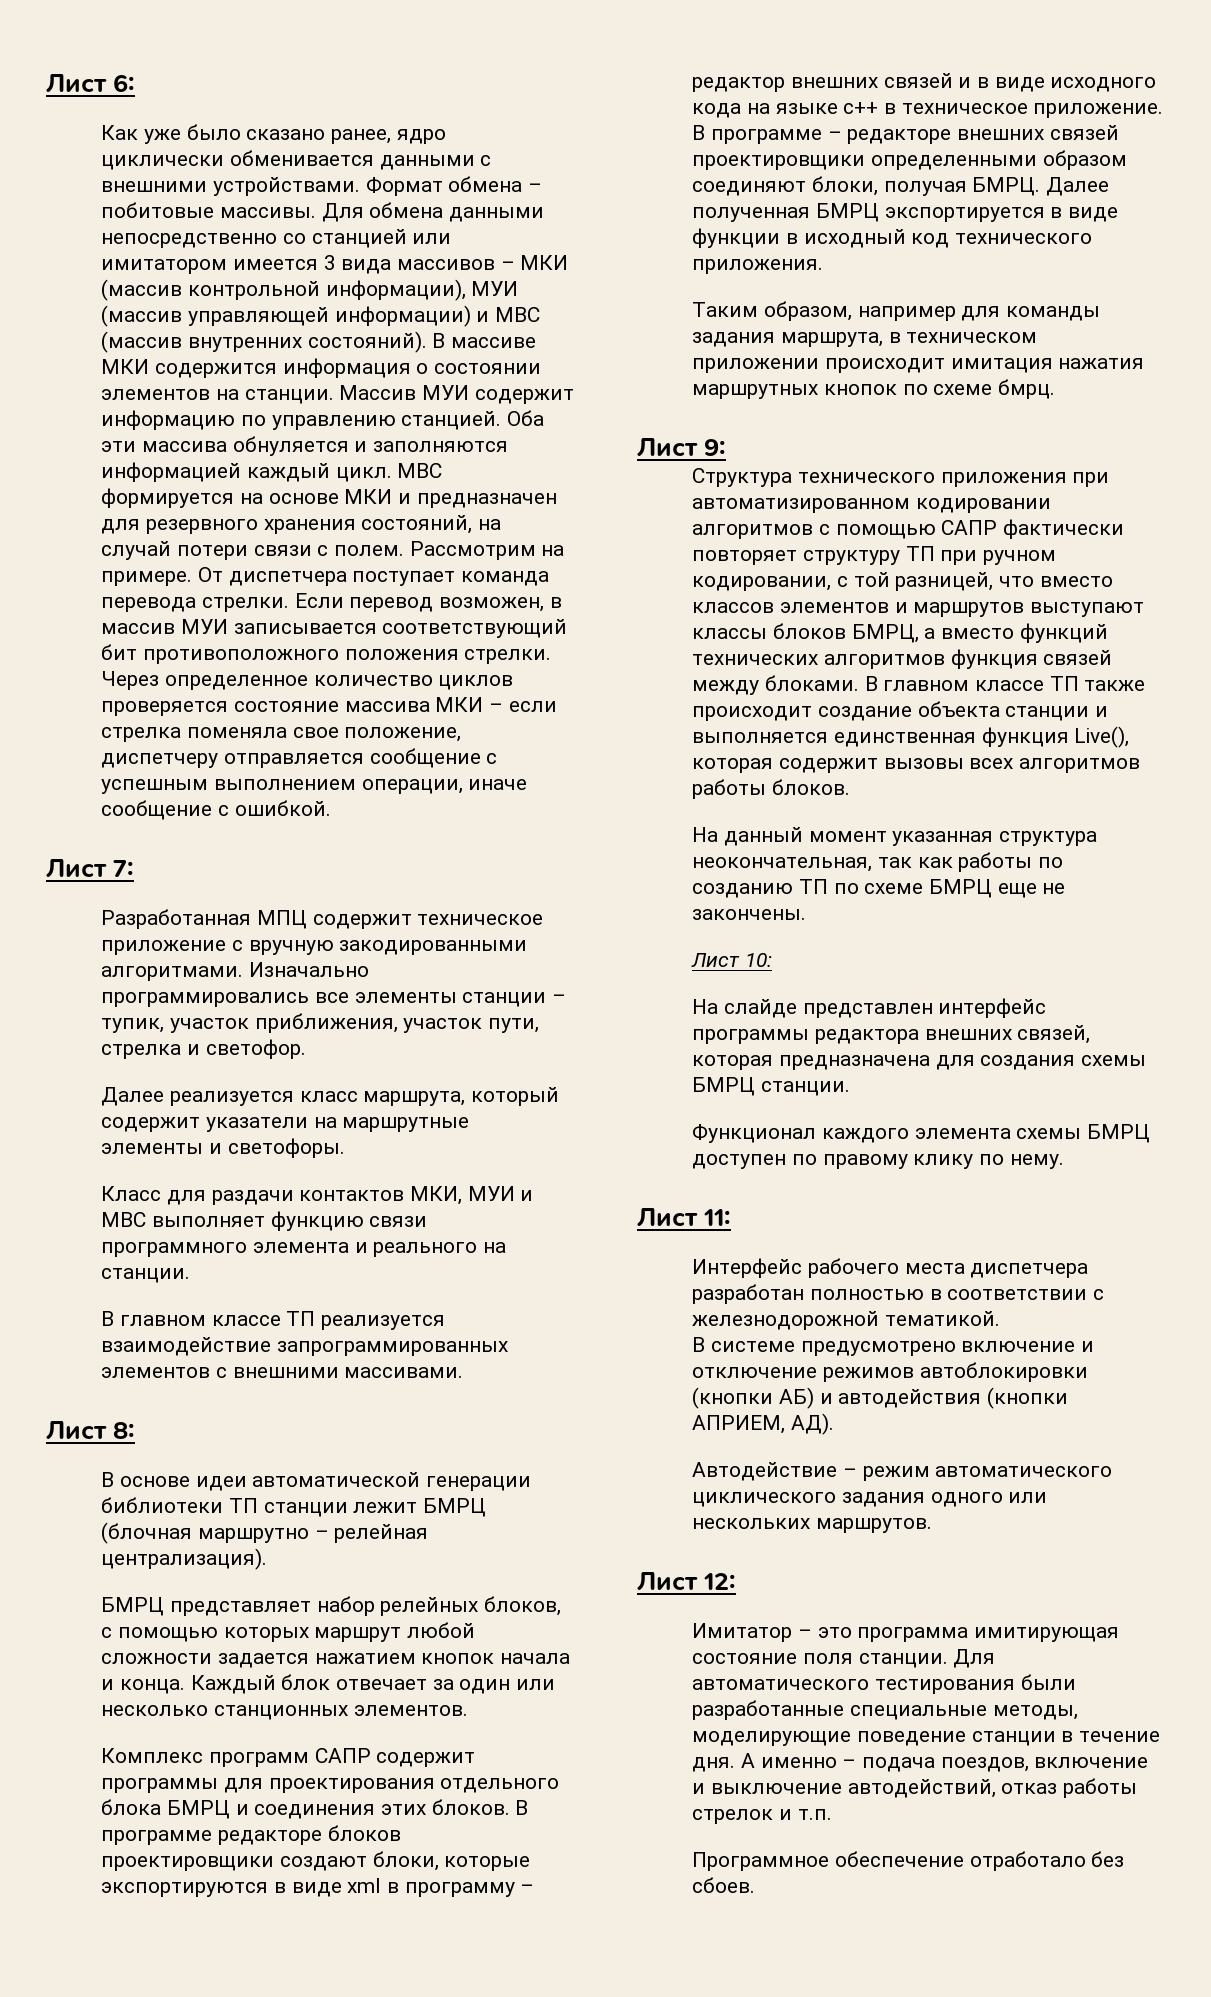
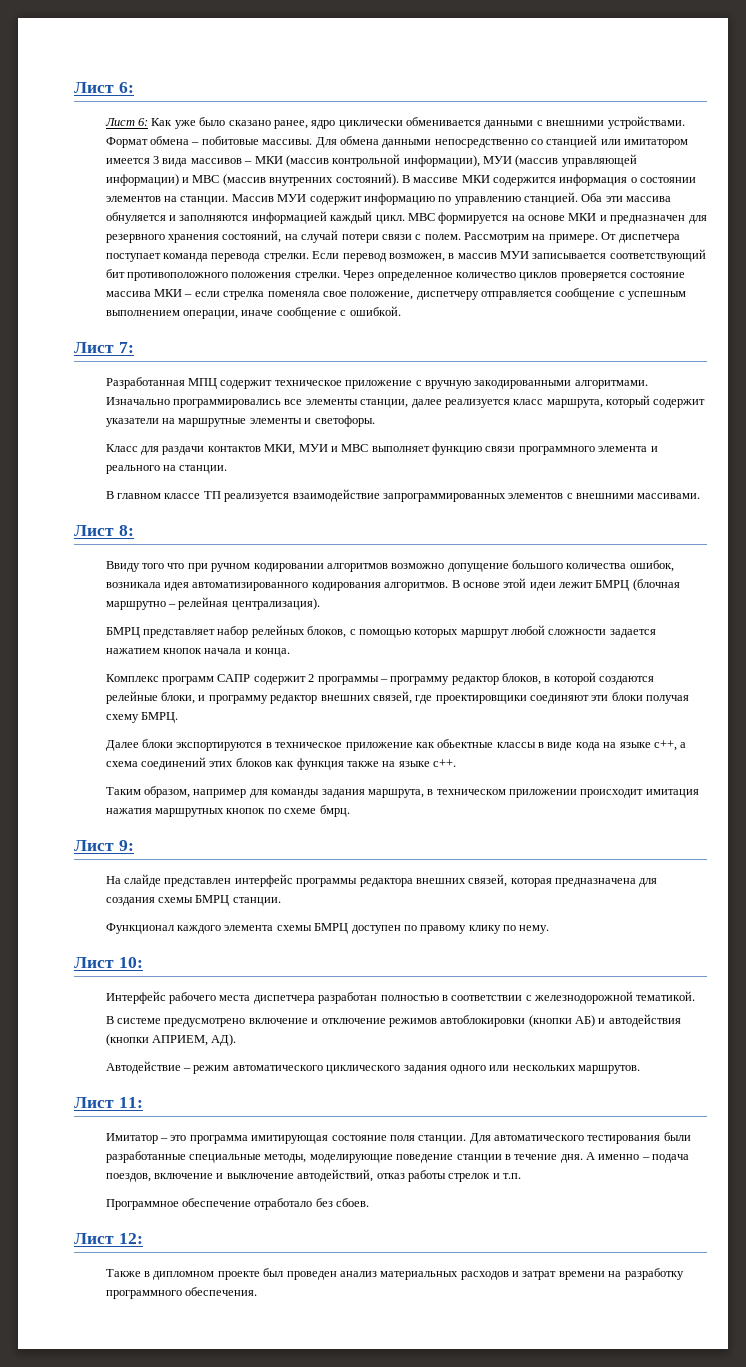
- Как уже было сказано ранее, ядро циклически обменивается данными с внешними устройствами.
+ Лист 6: Как уже было сказано ранее, ядро циклически обменивается данными с внешними устройствами.
- Изначально программировались все элементы станции – тупик, участок приближения, участок пути, стрелка и светофор.
- Далее реализуется класс маршрута, который содержит указатели на маршрутные элементы и светофоры.
+ Изначально программировались все элементы станции, далее реализуется класс маршрута, который содержит указатели на маршрутные элементы и светофоры.
- В основе идеи автоматической генерации библиотеки ТП станции лежит БМРЦ (блочная маршрутно – релейная централизация).
+ Ввиду того что при ручном кодировании алгоритмов возможно допущение большого количества ошибок, возникала идея автоматизированного кодирования алгоритмов. В основе этой идеи лежит БМРЦ (блочная маршрутно – релейная централизация).
- БМРЦ представляет набор релейных блоков, с помощью которых маршрут любой сложности задается нажатием кнопок начала и конца. Каждый блок отвечает за один или несколько станционных элементов.
- Комплекс программ САПР содержит программы для проектирования отдельного блока БМРЦ и соединения этих блоков. В программе редакторе блоков проектировщики создают блоки, которые экспортируются в виде xml в программу – редактор внешних связей и в виде исходного кода на языке с++ в техническое приложение. В программе – редакторе внешних связей проектировщики определенными образом соединяют блоки, получая БМРЦ. Далее полученная БМРЦ экспортируется в виде функции в исходный код технического приложения.
+ БМРЦ представляет набор релейных блоков, с помощью которых маршрут любой сложности задается нажатием кнопок начала и конца.
+ Комплекс программ САПР содержит 2 программы – программу редактор блоков, в которой создаются релейные блоки, и программу редактор внешних связей, где проектировщики соединяют эти блоки получая схему БМРЦ.
+ Далее блоки экспортируются в техническое приложение как обьектные классы в виде кода на языке с++, а схема соединений этих блоков как функция также на языке с++.
- Структура технического приложения при автоматизированном кодировании алгоритмов с помощью САПР фактически повторяет структуру ТП при ручном кодировании, с той разницей, что вместо классов элементов и маршрутов выступают классы блоков БМРЦ, а вместо функций технических алгоритмов функция связей между блоками. В главном классе ТП также происходит создание объекта станции и выполняется единственная функция Live(), которая содержит вызовы всех алгоритмов работы блоков.
- На данный момент указанная структура неокончательная, так как работы по созданию ТП по схеме БМРЦ еще не закончены.
- Лист 10:
- Лист 11:
+ Лист 10:
- Лист 12:
+ Лист 11:
+ Лист 12:
+ Также в дипломном проекте был проведен анализ материальных расходов и затрат времени на разработку программного обеспечения.

